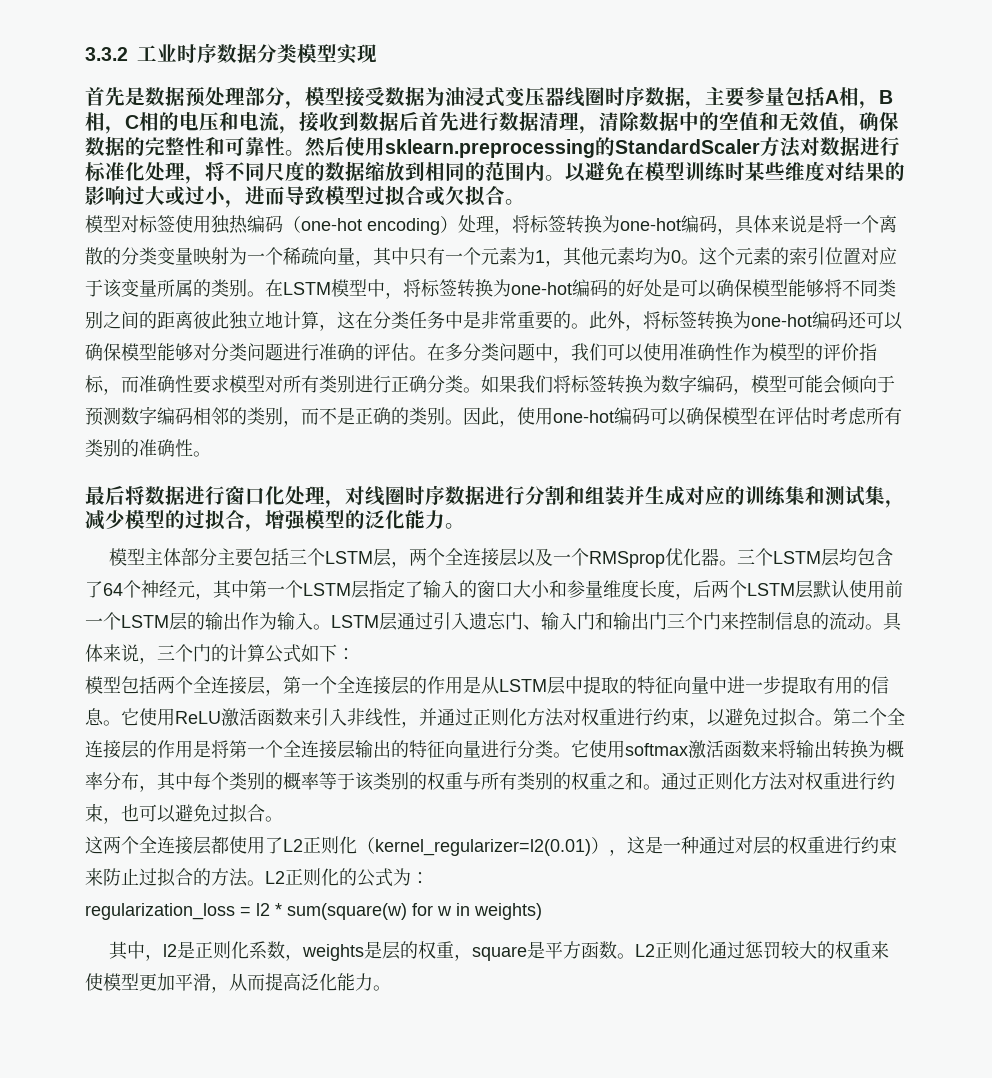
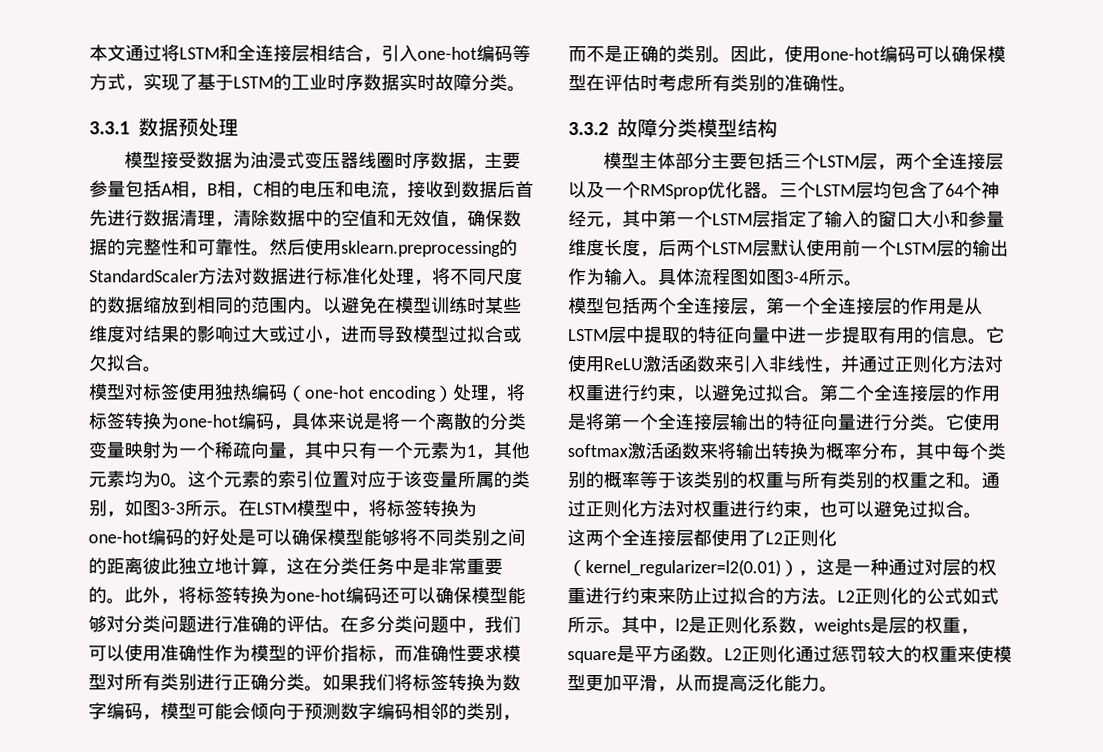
- 3.3.2工业时序数据分类模型实现
- 首先是数据预处理部分，模型接受数据为油浸式变压器线圈时序数据，主要参量包括A相，B相，C相的电压和电流，接收到数据后首先进行数据清理，清除数据中的空值和无效值，确保数据的完整性和可靠性。
+ 本文通过将LSTM和全连接层相结合，引入one-hot编码等方式，实现了基于LSTM的工业时序数据实时故障分类。
+ 3.3.1数据预处理
+ 模型接受数据为油浸式变压器线圈时序数据，主要参量包括A相，B相，C相的电压和电流，接收到数据后首先进行数据清理，清除数据中的空值和无效值，确保数据的完整性和可靠性。
- 这个元素的索引位置对应于该变量所属的类别。
+ 这个元素的索引位置对应于该变量所属的类别，如图3-3所示。
- 最后将数据进行窗口化处理，对线圈时序数据进行分割和组装并生成对应的训练集和测试集，减少模型的过拟合，增强模型的泛化能力。
+ 3.3.2故障分类模型结构
- LSTM层通过引入遗忘门、输入门和输出门三个门来控制信息的流动。具体来说，三个门的计算公式如下：
+ 具体流程图如图3-4所示。
- L2正则化的公式为：
- regularization_loss = l2 * sum(square(w) for w in weights)
- 其中，l2是正则化系数，weights是层的权重，square是平方函数。
+ L2正则化的公式如式所示。其中，l2是正则化系数，weights是层的权重，square是平方函数。

